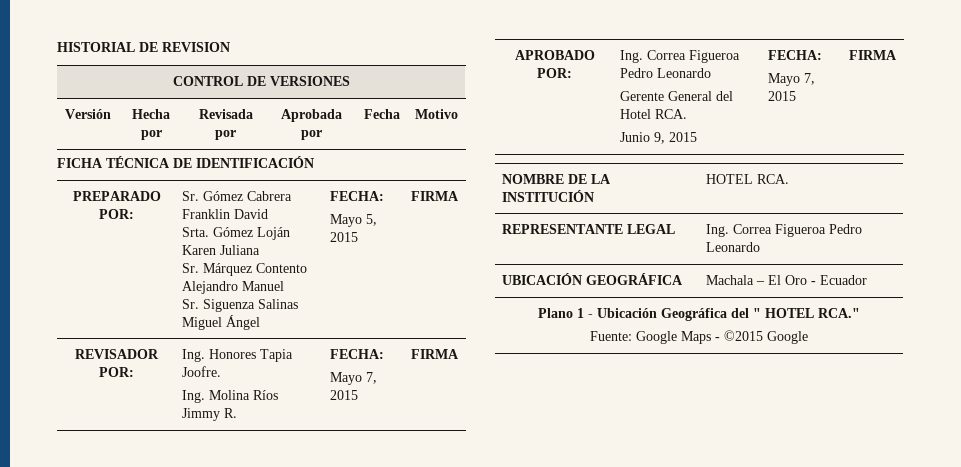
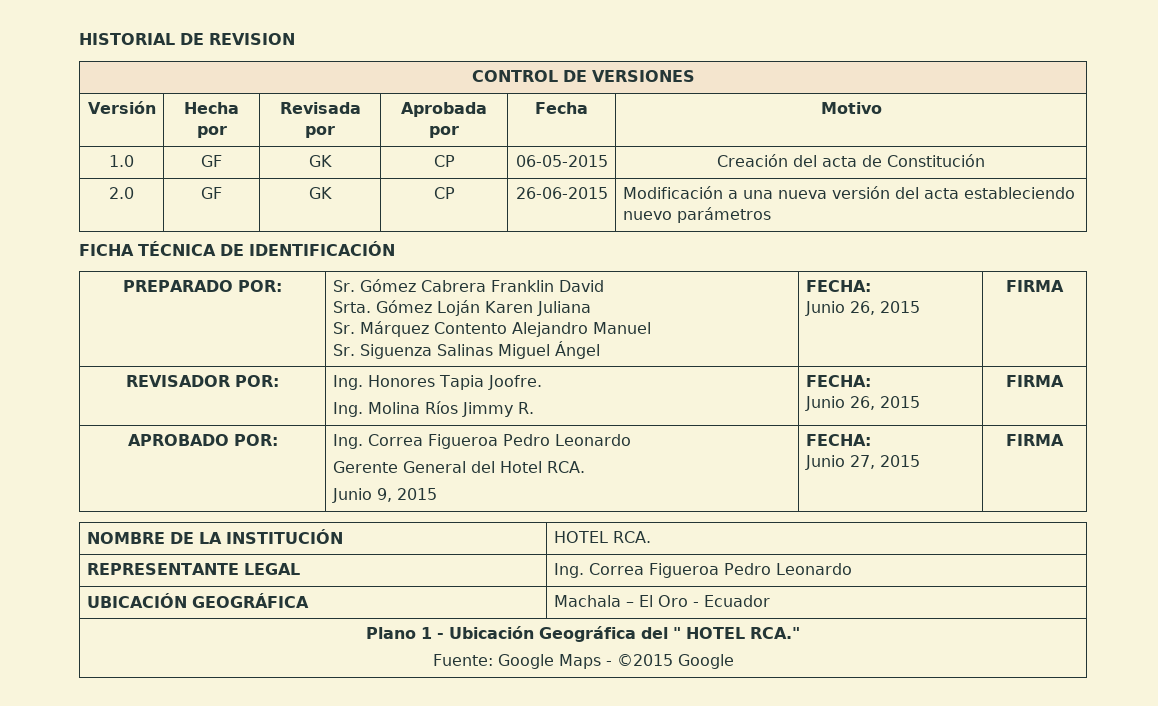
+ 1.0 | GF | GK | CP | 06-05-2015 | Creación del acta de Constitución
+ 2.0 | GF | GK | CP | 26-06-2015 | Modificación a una nueva versión del acta estableciendo nuevo parámetros
  PREPARADO POR: | Sr. Gómez Cabrera Franklin David
  Srta. Gómez Loján Karen Juliana
  Sr. Márquez Contento Alejandro Manuel
  Sr. Siguenza Salinas Miguel Ángel | FECHA:
- Mayo 5, 2015 | FIRMA
+ Junio 26, 2015 | FIRMA
  REVISADOR POR: | Ing. Honores Tapia Joofre.
  Ing. Molina Ríos Jimmy R. | FECHA:
- Mayo 7, 2015 | FIRMA
+ Junio 26, 2015 | FIRMA
  APROBADO POR: | Ing. Correa Figueroa Pedro Leonardo
  Gerente General del Hotel RCA.
  Junio 9, 2015 | FECHA:
- Mayo 7, 2015 | FIRMA
+ Junio 27, 2015 | FIRMA

